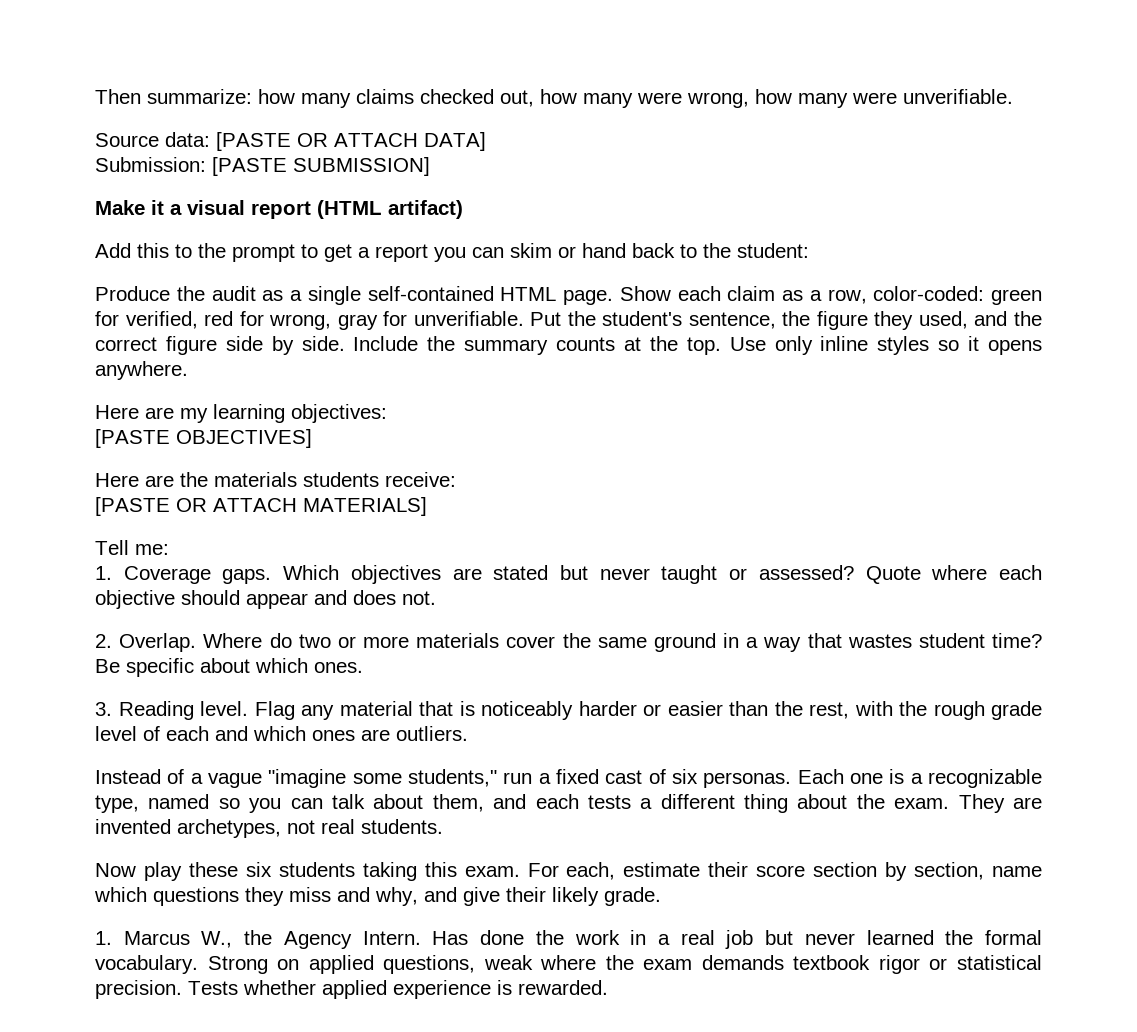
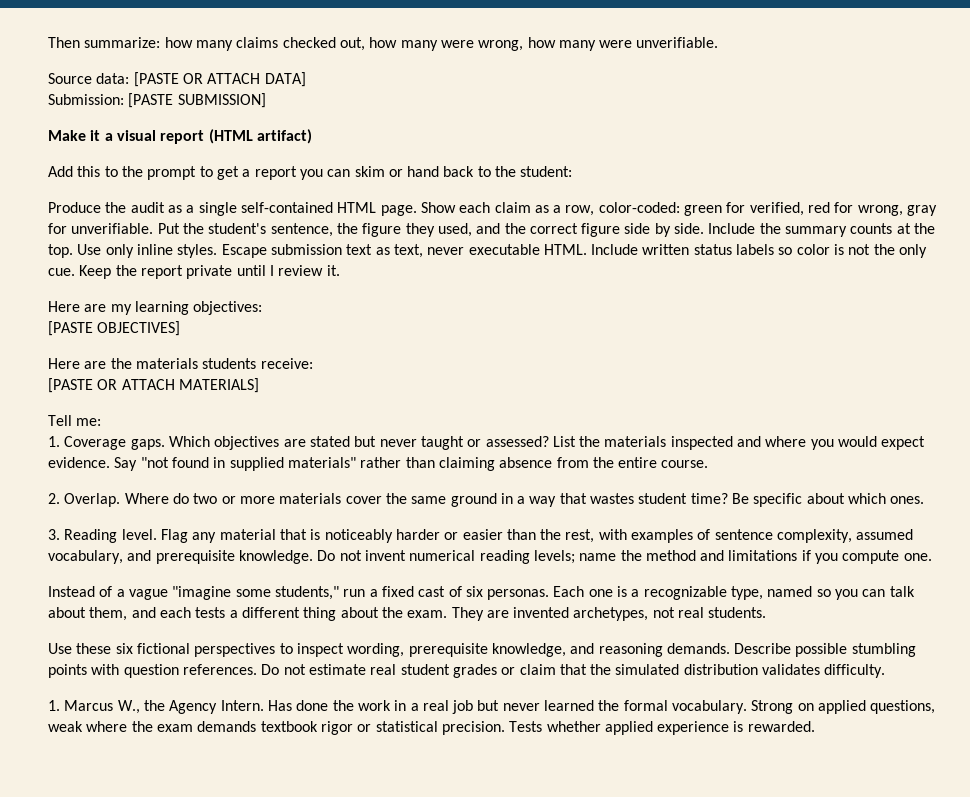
- Use only inline styles so it opens anywhere.
+ Use only inline styles. Escape submission text as text, never executable HTML. Include written status labels so color is not the only cue. Keep the report private until I review it.
- Quote where each objective should appear and does not.
+ List the materials inspected and where you would expect evidence. Say "not found in supplied materials" rather than claiming absence from the entire course.
- Flag any material that is noticeably harder or easier than the rest, with the rough grade level of each and which ones are outliers.
+ Flag any material that is noticeably harder or easier than the rest, with examples of sentence complexity, assumed vocabulary, and prerequisite knowledge. Do not invent numerical reading levels; name the method and limitations if you compute one.
- Now play these six students taking this exam. For each, estimate their score section by section, name which questions they miss and why, and give their likely grade.
+ Use these six fictional perspectives to inspect wording, prerequisite knowledge, and reasoning demands. Describe possible stumbling points with question references. Do not estimate real student grades or claim that the simulated distribution validates difficulty.

